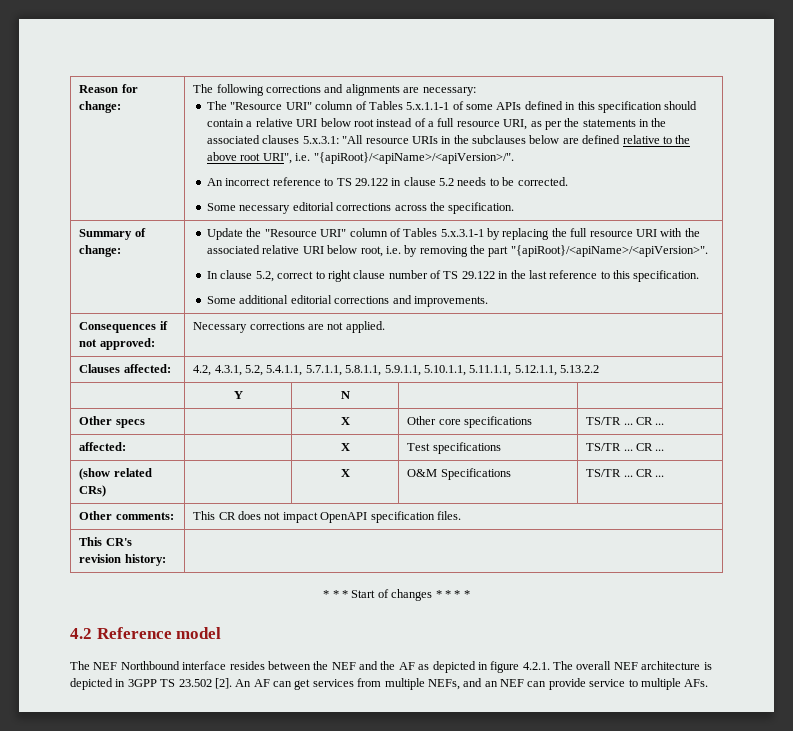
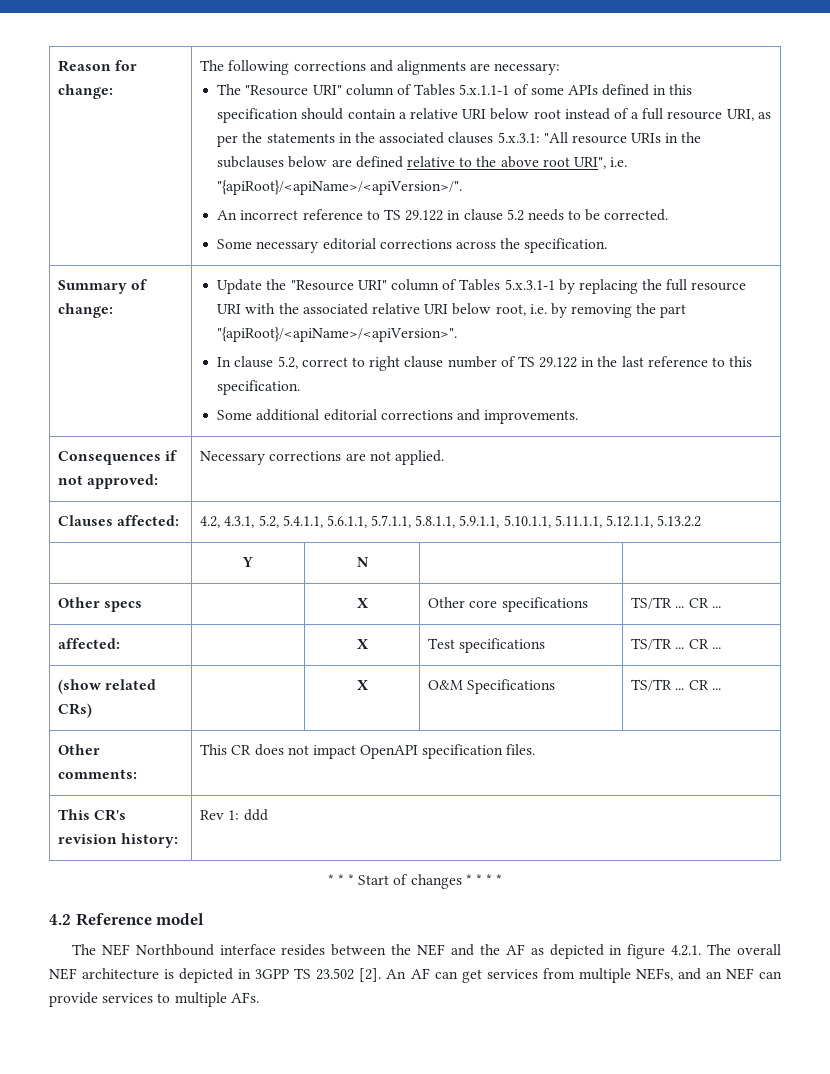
- Clauses affected: | 4.2, 4.3.1, 5.2, 5.4.1.1, 5.7.1.1, 5.8.1.1, 5.9.1.1, 5.10.1.1, 5.11.1.1, 5.12.1.1, 5.13.2.2
+ Clauses affected: | 4.2, 4.3.1, 5.2, 5.4.1.1, 5.6.1.1, 5.7.1.1, 5.8.1.1, 5.9.1.1, 5.10.1.1, 5.11.1.1, 5.12.1.1, 5.13.2.2
- This CR's revision history: |
+ This CR's revision history: | Rev 1: ddd
- An AF can get services from multiple NEFs, and an NEF can provide service to multiple AFs.
+ An AF can get services from multiple NEFs, and an NEF can provide services to multiple AFs.

